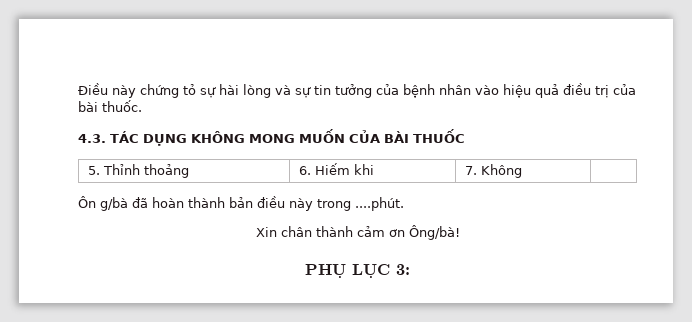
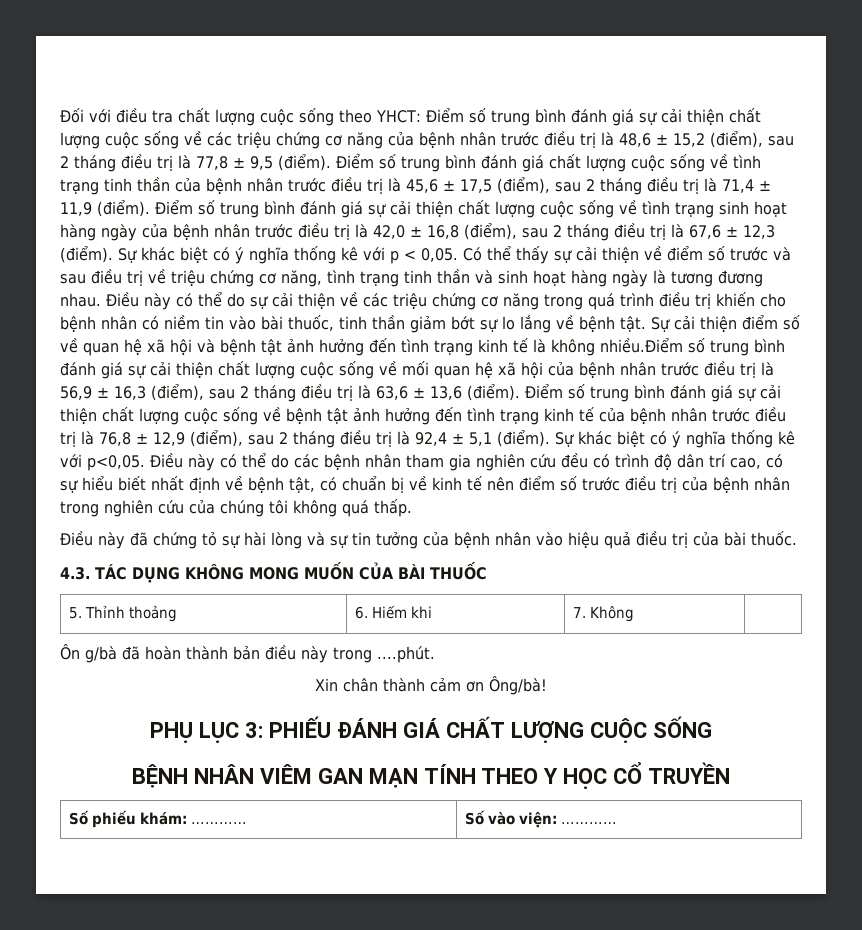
- Điều này chứng tỏ sự hài lòng và sự tin tưởng của bệnh nhân vào hiệu quả điều trị của bài thuốc.
+ Đối với điều tra chất lượng cuộc sống theo YHCT: Điểm số trung bình đánh giá sự cải thiện chất lượng cuộc sống về các triệu chứng cơ năng của bệnh nhân trước điều trị là 48,6 ± 15,2 (điểm), sau 2 tháng điều trị là 77,8 ± 9,5 (điểm). Điểm số trung bình đánh giá chất lượng cuộc sống về tình trạng tinh thần của bệnh nhân trước điều trị là 45,6 ± 17,5 (điểm), sau 2 tháng điều trị là 71,4 ± 11,9 (điểm). Điểm số trung bình đánh giá sự cải thiện chất lượng cuộc sống về tình trạng sinh hoạt hàng ngày của bệnh nhân trước điều trị là 42,0 ± 16,8 (điểm), sau 2 tháng điều trị là 67,6 ± 12,3 (điểm). Sự khác biệt có ý nghĩa thống kê với p < 0,05. Có thể thấy sự cải thiện về điểm số trước và sau điều trị về triệu chứng cơ năng, tình trạng tinh thần và sinh hoạt hàng ngày là tương đương nhau. Điều này có thể do sự cải thiện về các triệu chứng cơ năng trong quá trình điều trị khiến cho bệnh nhân có niềm tin vào bài thuốc, tinh thần giảm bớt sự lo lắng về bệnh tật. Sự cải thiện điểm số về quan hệ xã hội và bệnh tật ảnh hưởng đến tình trạng kinh tế là không nhiều.Điểm số trung bình đánh giá sự cải thiện chất lượng cuộc sống về mối quan hệ xã hội của bệnh nhân trước điều trị là 56,9 ± 16,3 (điểm), sau 2 tháng điều trị là 63,6 ± 13,6 (điểm). Điểm số trung bình đánh giá sự cải thiện chất lượng cuộc sống về bệnh tật ảnh hưởng đến tình trạng kinh tế của bệnh nhân trước điều trị là 76,8 ± 12,9 (điểm), sau 2 tháng điều trị là 92,4 ± 5,1 (điểm). Sự khác biệt có ý nghĩa thống kê với p<0,05. Điều này có thể do các bệnh nhân tham gia nghiên cứu đều có trình độ dân trí cao, có sự hiểu biết nhất định về bệnh tật, có chuẩn bị về kinh tế nên điểm số trước điều trị của bệnh nhân trong nghiên cứu của chúng tôi không quá thấp.
+ Điều này đã chứng tỏ sự hài lòng và sự tin tưởng của bệnh nhân vào hiệu quả điều trị của bài thuốc.
- PHỤ LỤC 3:
+ PHỤ LỤC 3: PHIẾU ĐÁNH GIÁ CHẤT LƯỢNG CUỘC SỐNG
+ BỆNH NHÂN VIÊM GAN MẠN TÍNH THEO Y HỌC CỔ TRUYỀN
+ Số phiếu khám: ………… | Số vào viện: …………

